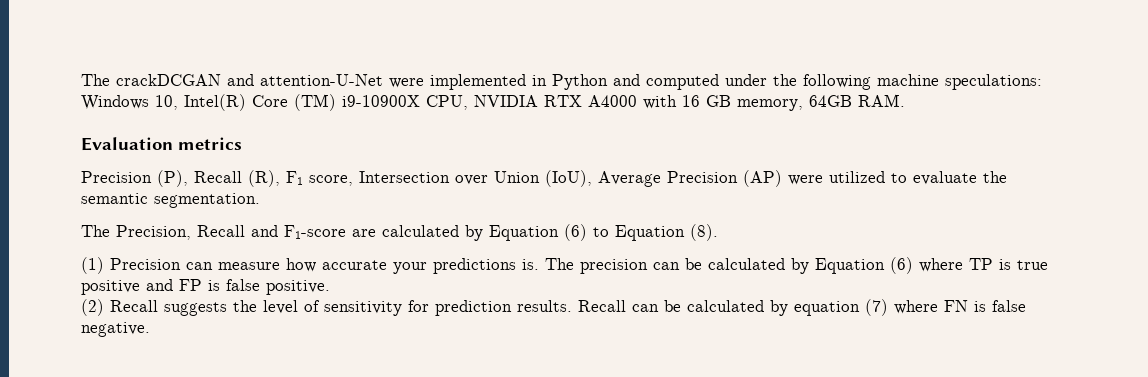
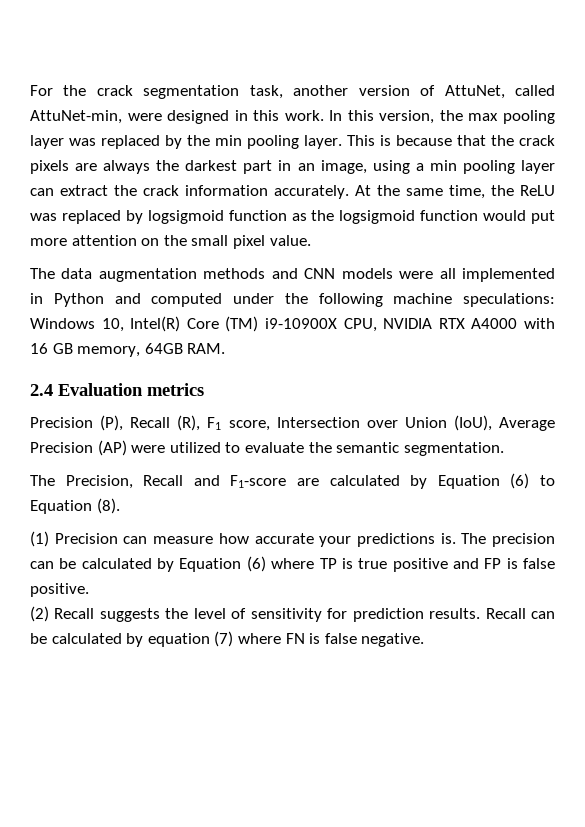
- The crackDCGAN and attention-U-Net were implemented in Python and computed under the following machine speculations: Windows 10, Intel(R) Core (TM) i9-10900X CPU, NVIDIA RTX A4000 with 16 GB memory, 64GB RAM.
+ For the crack segmentation task, another version of AttuNet, called AttuNet-min, were designed in this work. In this version, the max pooling layer was replaced by the min pooling layer. This is because that the crack pixels are always the darkest part in an image, using a min pooling layer can extract the crack information accurately. At the same time, the ReLU was replaced by logsigmoid function as the logsigmoid function would put more attention on the small pixel value.
+ The data augmentation methods and CNN models were all implemented in Python and computed under the following machine speculations: Windows 10, Intel(R) Core (TM) i9-10900X CPU, NVIDIA RTX A4000 with 16 GB memory, 64GB RAM.
- Evaluation metrics
+ 2.4 Evaluation metrics

